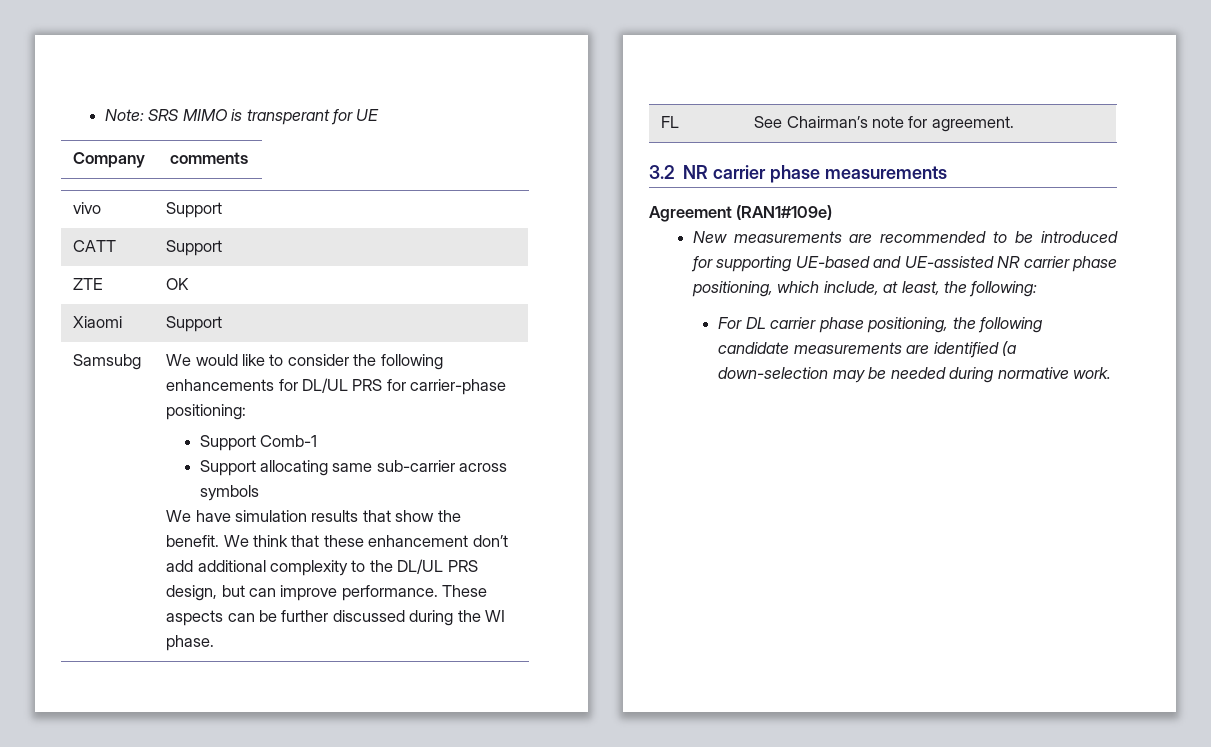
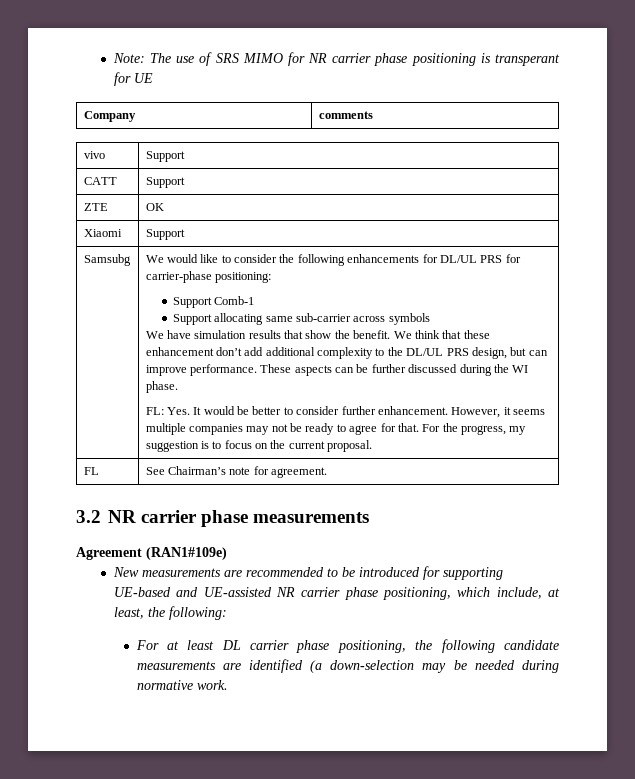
- Note: SRS MIMO is transperant for UE
+ Note: The use of SRS MIMO for NR carrier phase positioning is transperant for UE
+ FL: Yes. It would be better to consider further enhancement. However, it seems multiple companies may not be ready to agree for that. For the progress, my suggestion is to focus on the current proposal.
- For DL carrier phase positioning, the following candidate measurements are identified (a down-selection may be needed during normative work.
+ For at least DL carrier phase positioning, the following candidate measurements are identified (a down-selection may be needed during normative work.

